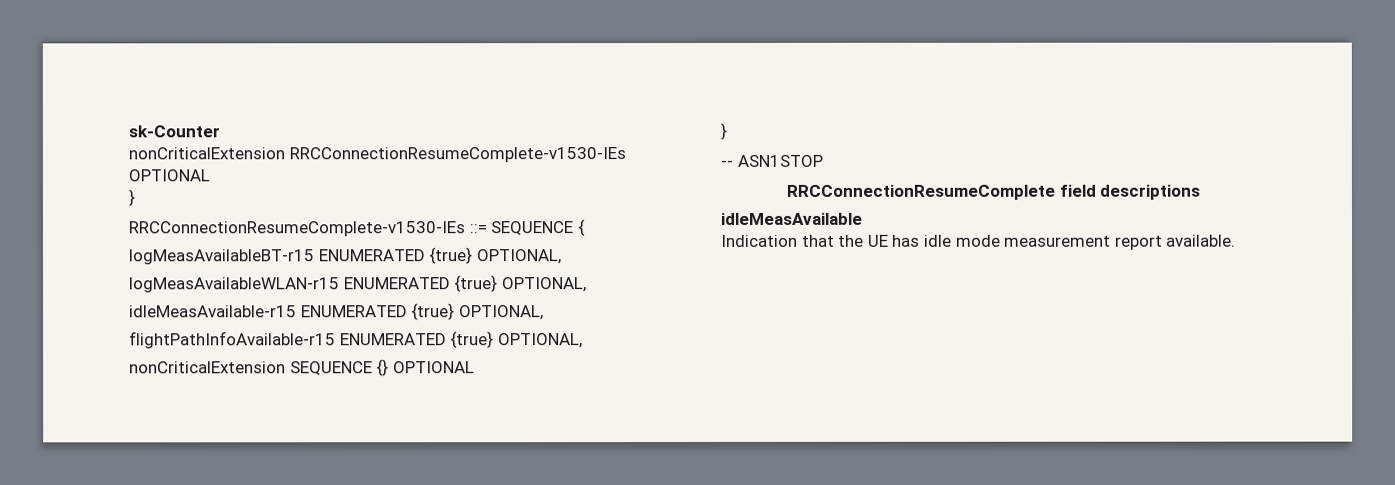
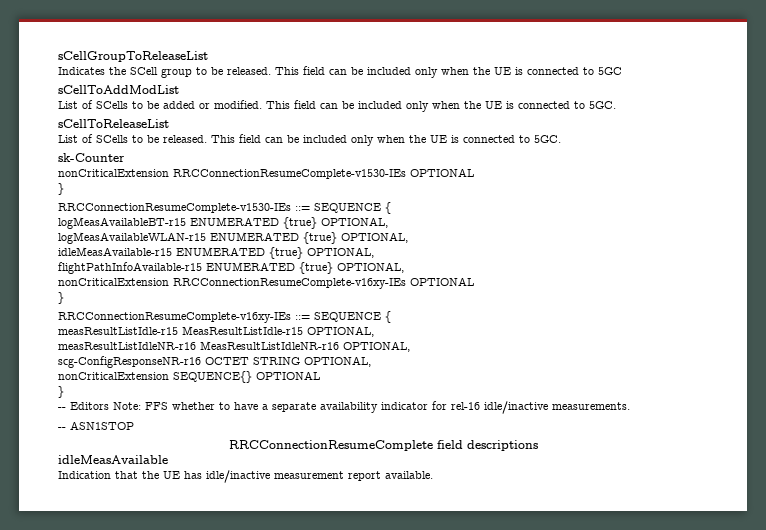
+ sCellGroupToReleaseList
+ Indicates the SCell group to be released. This field can be included only when the UE is connected to 5GC
+ sCellToAddModList
+ List of SCells to be added or modified. This field can be included only when the UE is connected to 5GC.
+ sCellToReleaseList
+ List of SCells to be released. This field can be included only when the UE is connected to 5GC.
- nonCriticalExtension SEQUENCE {} OPTIONAL
+ nonCriticalExtension RRCConnectionResumeComplete-v16xy-IEs OPTIONAL
  }
+ RRCConnectionResumeComplete-v16xy-IEs ::= SEQUENCE {
+ measResultListIdle-r15 MeasResultListIdle-r15 OPTIONAL,
+ measResultListIdleNR-r16 MeasResultListIdleNR-r16 OPTIONAL,
+ scg-ConfigResponseNR-r16 OCTET STRING OPTIONAL,
+ nonCriticalExtension SEQUENCE{} OPTIONAL
+ }
+ -- Editors Note: FFS whether to have a separate availability indicator for rel-16 idle/inactive measurements.
- Indication that the UE has idle mode measurement report available.
+ Indication that the UE has idle/inactive measurement report available.

